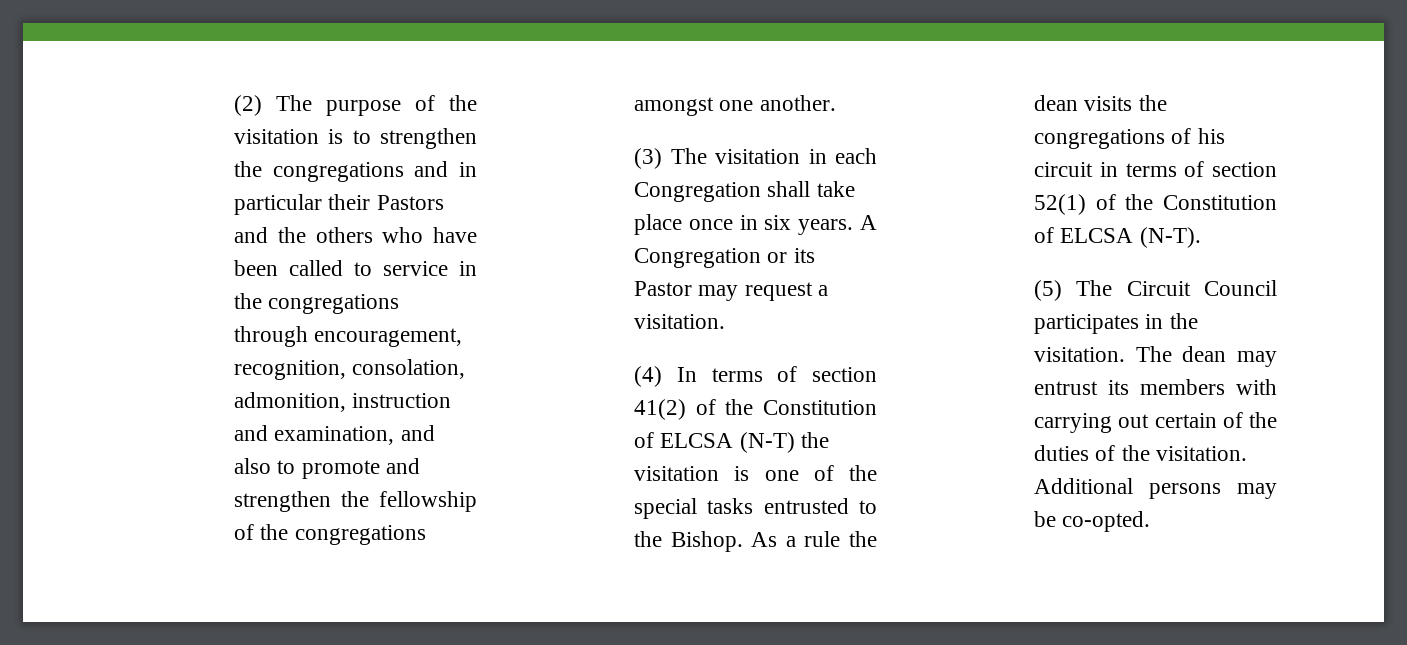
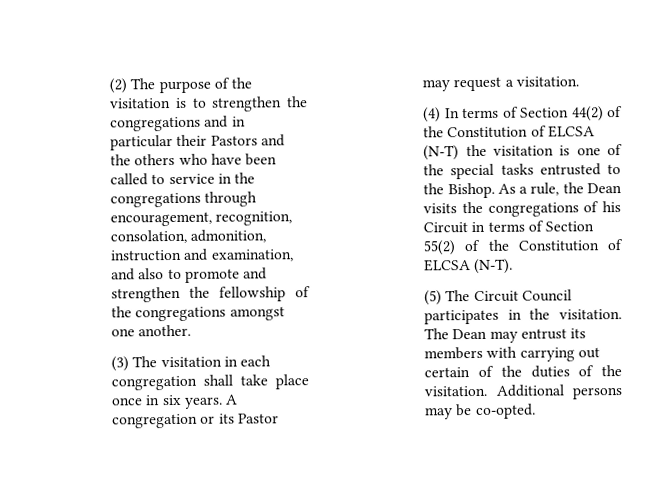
- (3) The visitation in each Congregation shall take place once in six years.
+ (3) The visitation in each congregation shall take place once in six years.
- A Congregation or its Pastor may request a visitation.
+ A congregation or its Pastor may request a visitation.
- (4) In terms of section 41(2) of the Constitution of ELCSA (N-T) the visitation is one of the special tasks entrusted to the Bishop.
+ (4) In terms of Section 44(2) of the Constitution of ELCSA (N-T) the visitation is one of the special tasks entrusted to the Bishop.
- As a rule the dean visits the congregations of his circuit in terms of section 52(1) of the Constitution of ELCSA (N-T).
+ As a rule, the Dean visits the congregations of his Circuit in terms of Section 55(2) of the Constitution of ELCSA (N-T).
- The dean may entrust its members with carrying out certain of the duties of the visitation.
+ The Dean may entrust its members with carrying out certain of the duties of the visitation.

